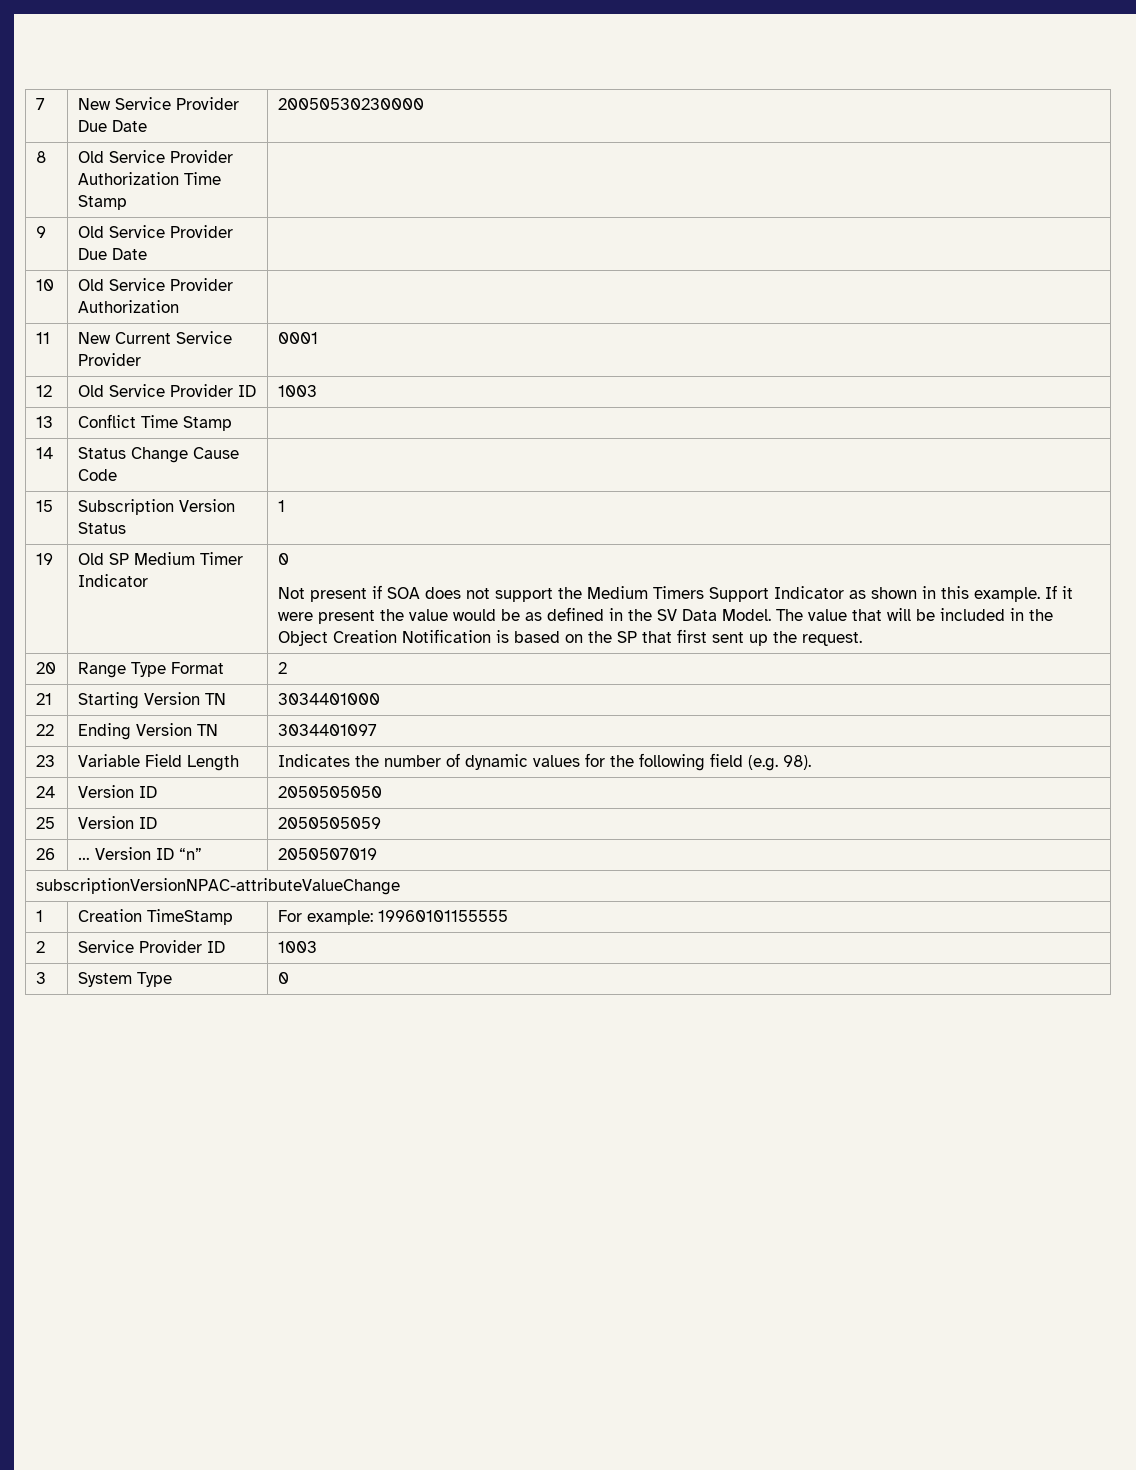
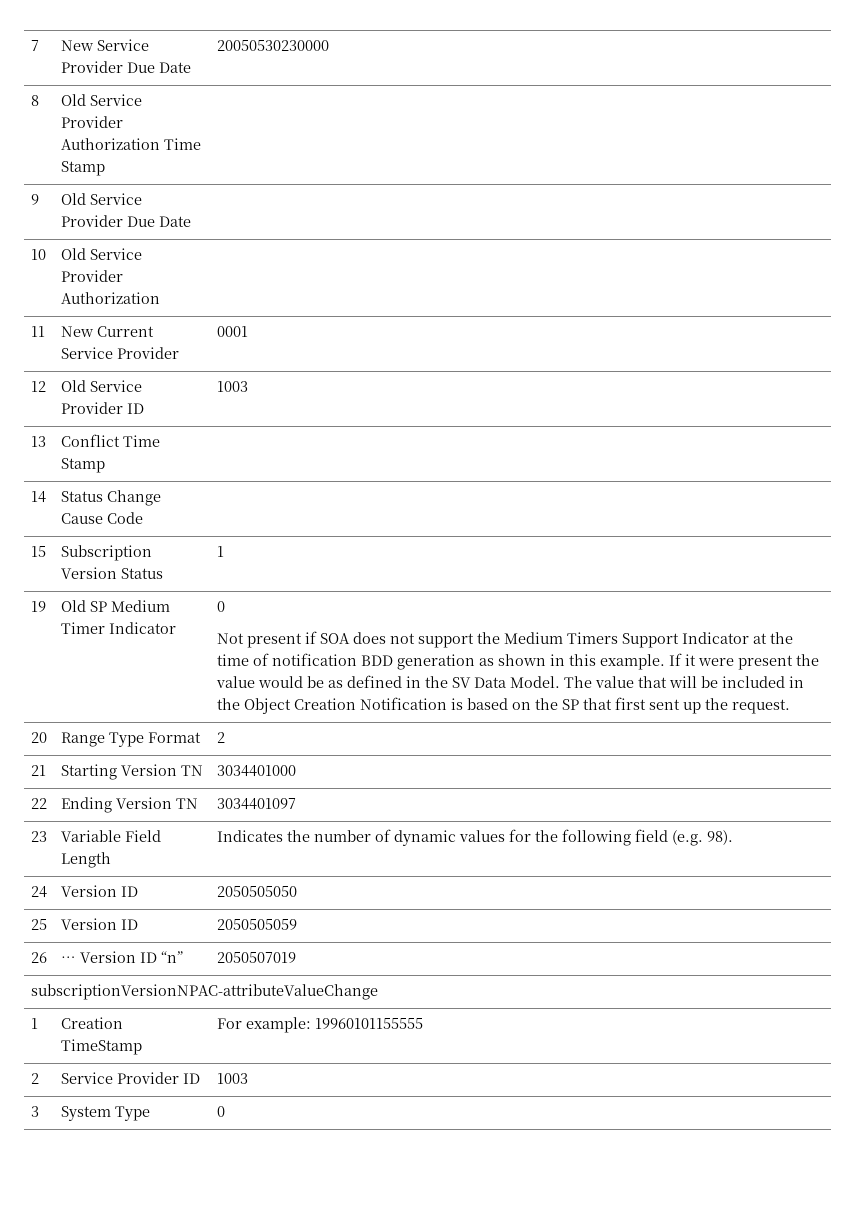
- Not present if SOA does not support the Medium Timers Support Indicator as shown in this example.
+ Not present if SOA does not support the Medium Timers Support Indicator at the time of notification BDD generation as shown in this example.

